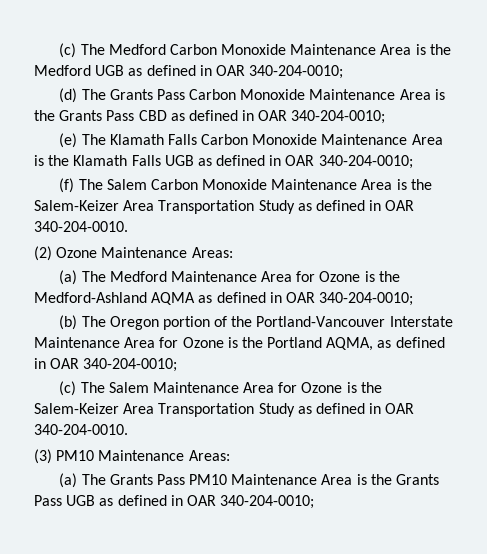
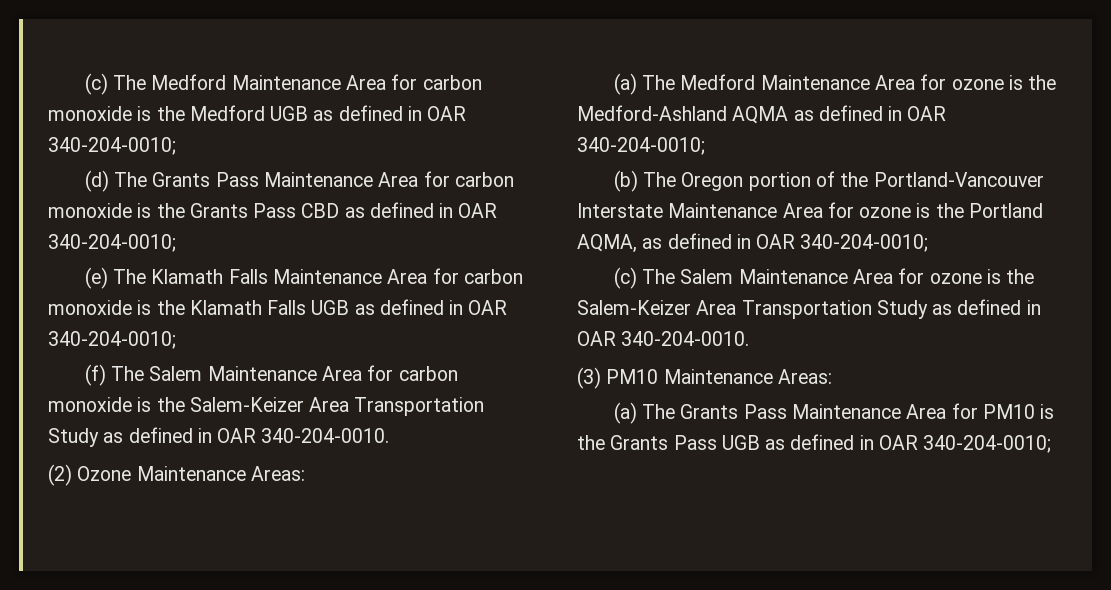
- (c) The Medford Carbon Monoxide Maintenance Area is the Medford UGB as defined in OAR 340-204-0010;
+ (c) The Medford Maintenance Area for carbon monoxide is the Medford UGB as defined in OAR 340-204-0010;
- (d) The Grants Pass Carbon Monoxide Maintenance Area is the Grants Pass CBD as defined in OAR 340-204-0010;
+ (d) The Grants Pass Maintenance Area for carbon monoxide is the Grants Pass CBD as defined in OAR 340-204-0010;
- (e) The Klamath Falls Carbon Monoxide Maintenance Area is the Klamath Falls UGB as defined in OAR 340-204-0010;
+ (e) The Klamath Falls Maintenance Area for carbon monoxide is the Klamath Falls UGB as defined in OAR 340-204-0010;
- (f) The Salem Carbon Monoxide Maintenance Area is the Salem-Keizer Area Transportation Study as defined in OAR 340-204-0010.
+ (f) The Salem Maintenance Area for carbon monoxide is the Salem-Keizer Area Transportation Study as defined in OAR 340-204-0010.
- (a) The Medford Maintenance Area for Ozone is the Medford-Ashland AQMA as defined in OAR 340-204-0010;
+ (a) The Medford Maintenance Area for ozone is the Medford-Ashland AQMA as defined in OAR 340-204-0010;
- (b) The Oregon portion of the Portland-Vancouver Interstate Maintenance Area for Ozone is the Portland AQMA, as defined in OAR 340-204-0010;
+ (b) The Oregon portion of the Portland-Vancouver Interstate Maintenance Area for ozone is the Portland AQMA, as defined in OAR 340-204-0010;
- (c) The Salem Maintenance Area for Ozone is the Salem-Keizer Area Transportation Study as defined in OAR 340-204-0010.
+ (c) The Salem Maintenance Area for ozone is the Salem-Keizer Area Transportation Study as defined in OAR 340-204-0010.
- (a) The Grants Pass PM10 Maintenance Area is the Grants Pass UGB as defined in OAR 340-204-0010;
+ (a) The Grants Pass Maintenance Area for PM10 is the Grants Pass UGB as defined in OAR 340-204-0010;

